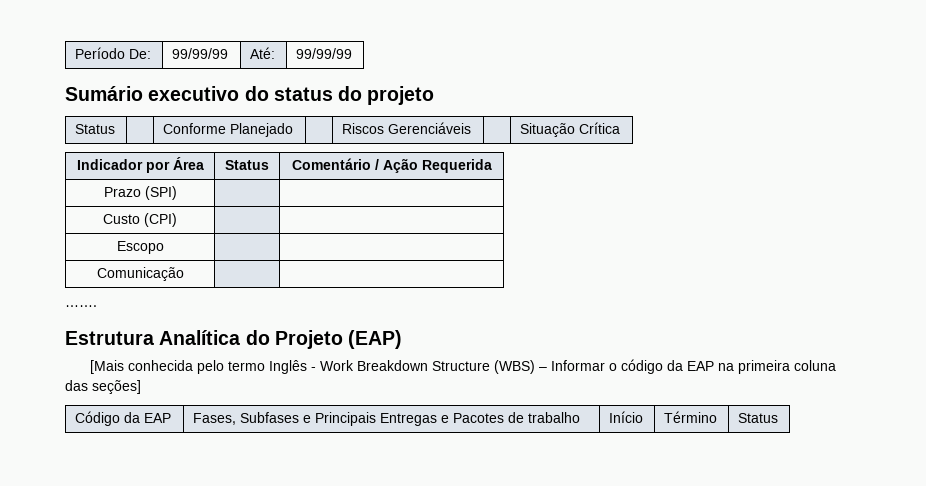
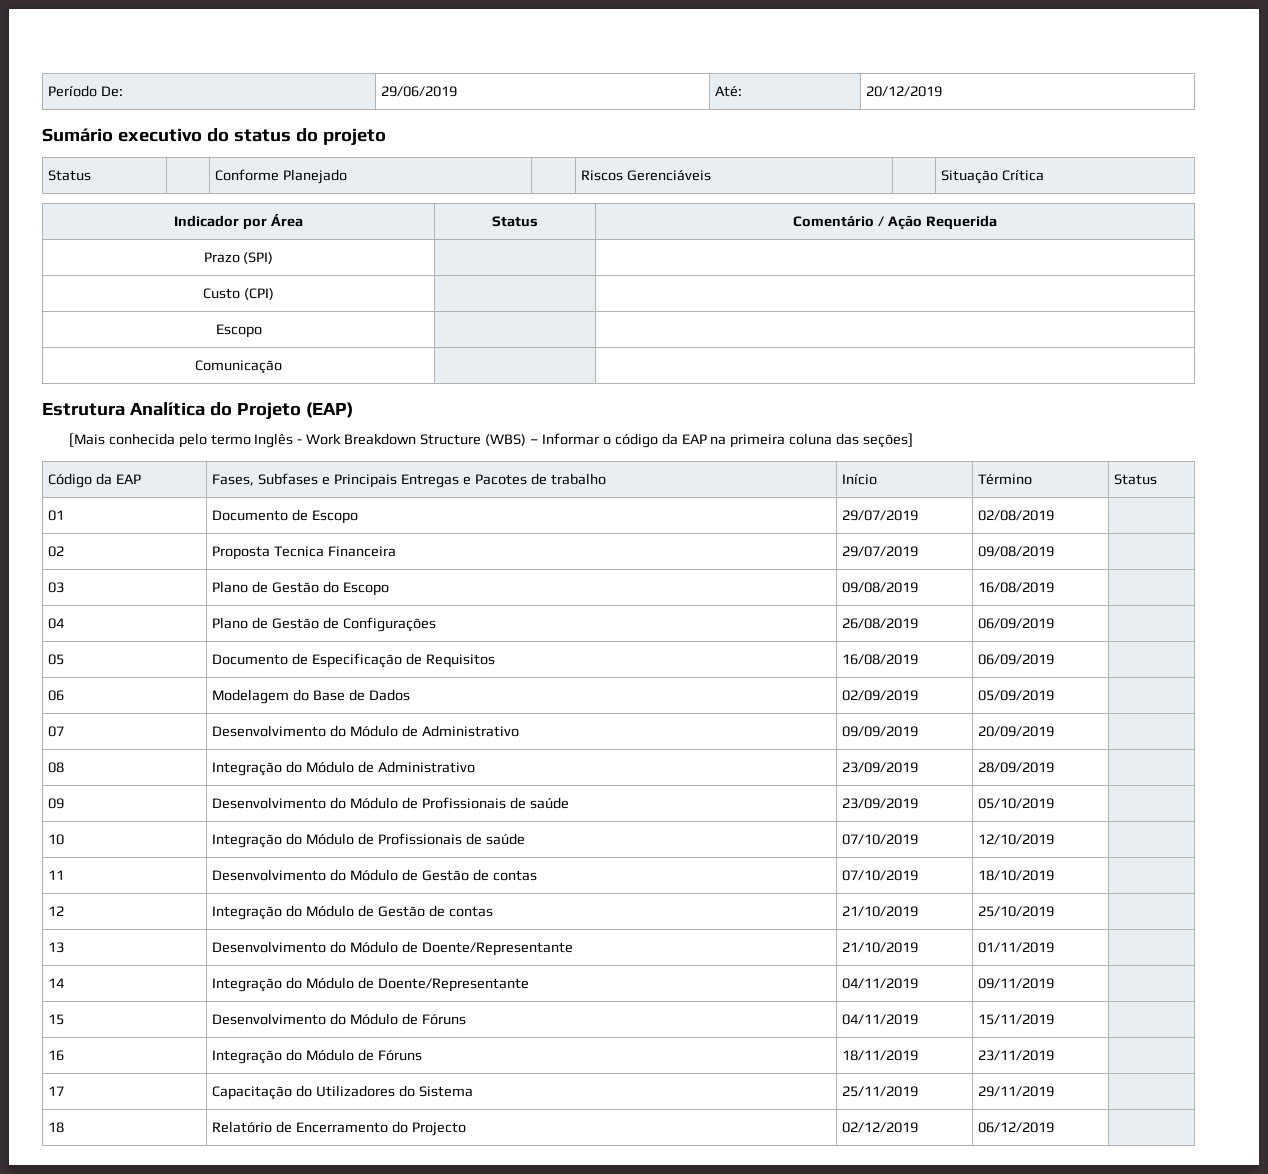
- Período De: | 99/99/99 | Até: | 99/99/99
+ Período De: | 29/06/2019 | Até: | 20/12/2019
- …….
+ 01 | Documento de Escopo | 29/07/2019 | 02/08/2019 |
+ 02 | Proposta Tecnica Financeira | 29/07/2019 | 09/08/2019 |
+ 03 | Plano de Gestão do Escopo | 09/08/2019 | 16/08/2019 |
+ 04 | Plano de Gestão de Configurações | 26/08/2019 | 06/09/2019 |
+ 05 | Documento de Especificação de Requisitos | 16/08/2019 | 06/09/2019 |
+ 06 | Modelagem do Base de Dados | 02/09/2019 | 05/09/2019 |
+ 07 | Desenvolvimento do Módulo de Administrativo | 09/09/2019 | 20/09/2019 |
+ 08 | Integração do Módulo de Administrativo | 23/09/2019 | 28/09/2019 |
+ 09 | Desenvolvimento do Módulo de Profissionais de saúde | 23/09/2019 | 05/10/2019 |
+ 10 | Integração do Módulo de Profissionais de saúde | 07/10/2019 | 12/10/2019 |
+ 11 | Desenvolvimento do Módulo de Gestão de contas | 07/10/2019 | 18/10/2019 |
+ 12 | Integração do Módulo de Gestão de contas | 21/10/2019 | 25/10/2019 |
+ 13 | Desenvolvimento do Módulo de Doente/Representante | 21/10/2019 | 01/11/2019 |
+ 14 | Integração do Módulo de Doente/Representante | 04/11/2019 | 09/11/2019 |
+ 15 | Desenvolvimento do Módulo de Fóruns | 04/11/2019 | 15/11/2019 |
+ 16 | Integração do Módulo de Fóruns | 18/11/2019 | 23/11/2019 |
+ 17 | Capacitação do Utilizadores do Sistema | 25/11/2019 | 29/11/2019 |
+ 18 | Relatório de Encerramento do Projecto | 02/12/2019 | 06/12/2019 |

